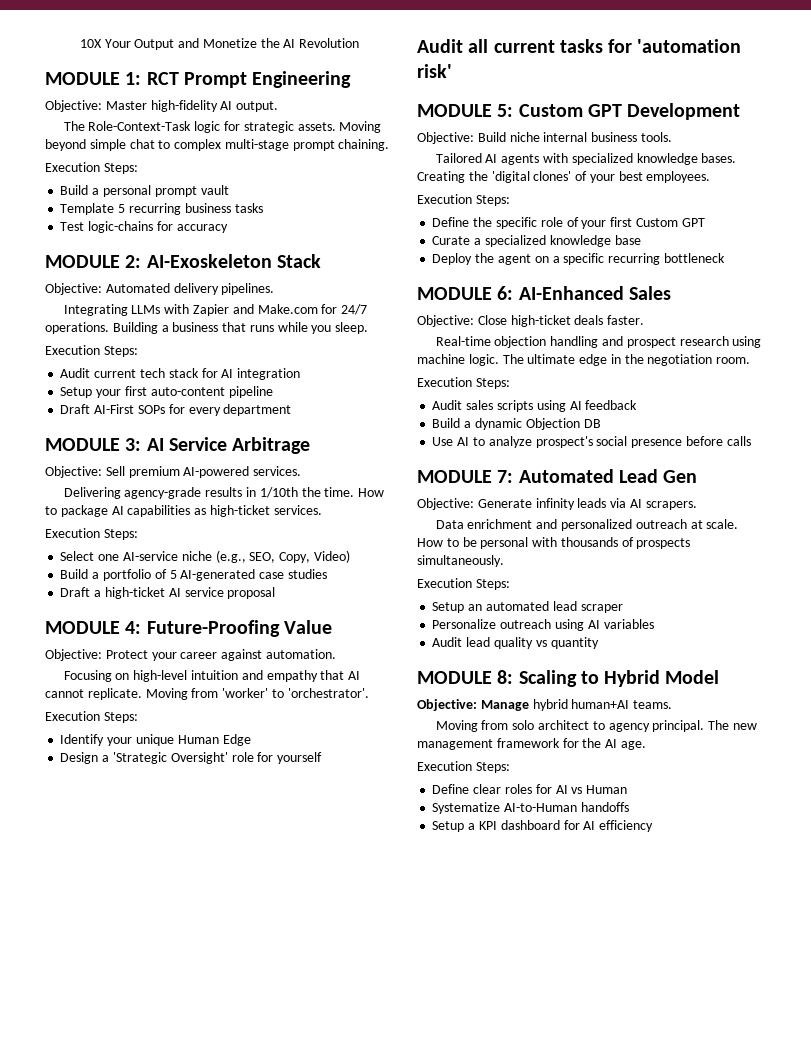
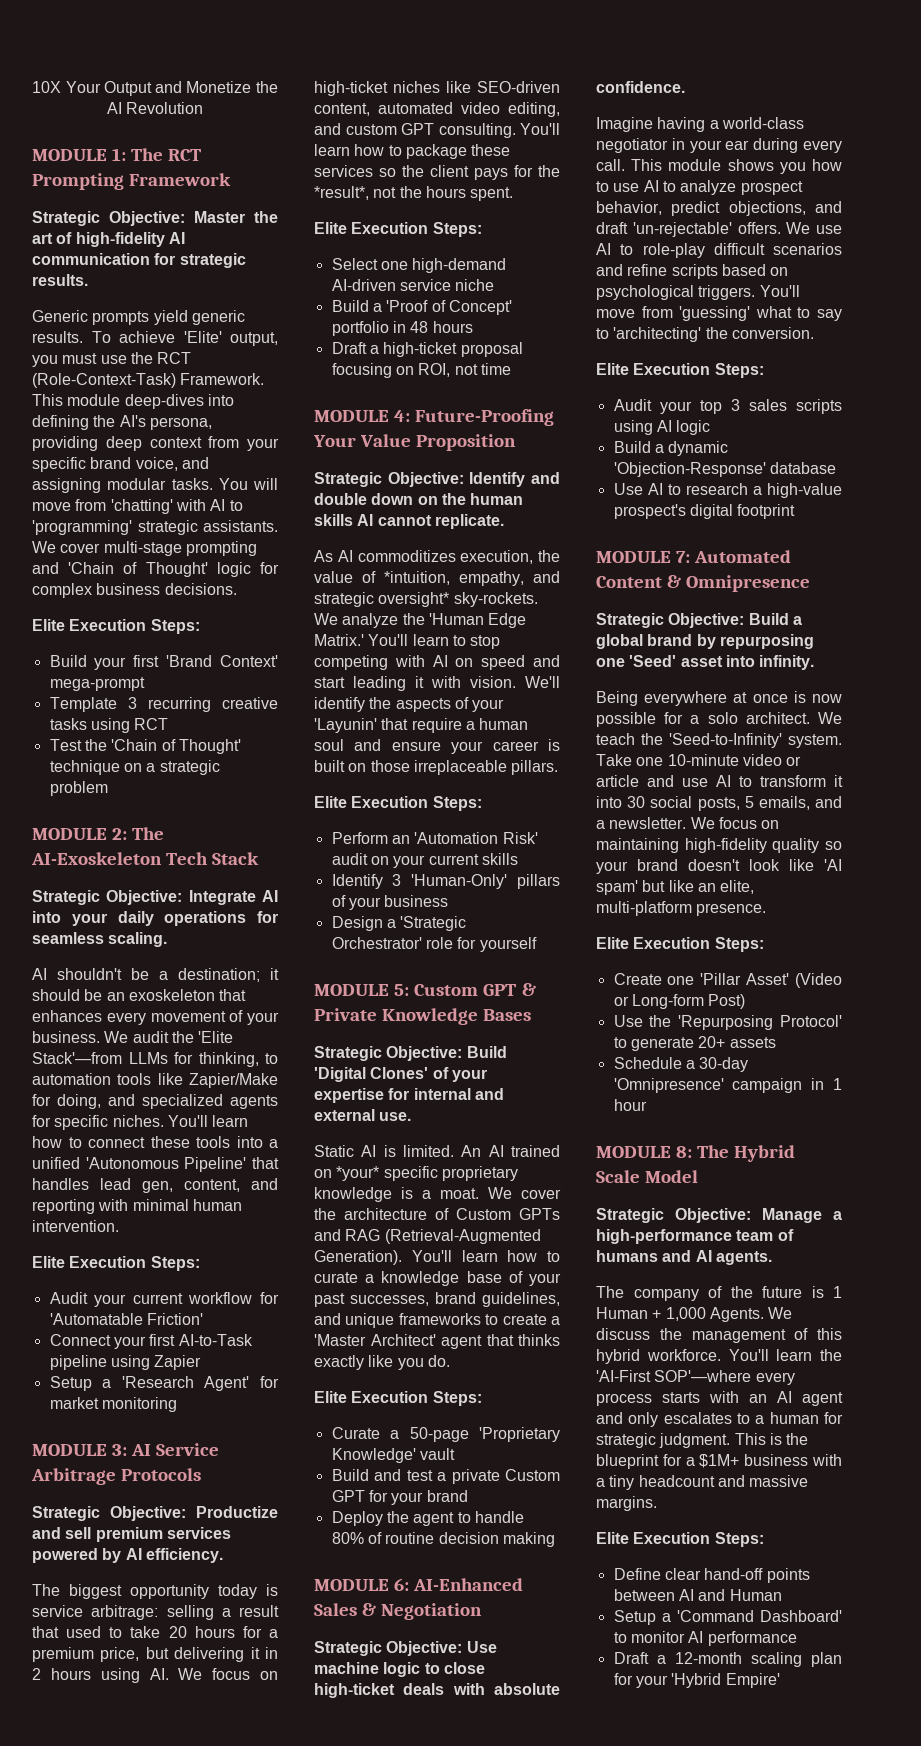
- MODULE 1: RCT Prompt Engineering
- Objective: Master high-fidelity AI output.
- The Role-Context-Task logic for strategic assets. Moving beyond simple chat to complex multi-stage prompt chaining.
- Execution Steps:
- Build a personal prompt vault
- Template 5 recurring business tasks
+ MODULE 1: The RCT Prompting Framework
+ Strategic Objective: Master the art of high-fidelity AI communication for strategic results.
+ Generic prompts yield generic results. To achieve 'Elite' output, you must use the RCT (Role-Context-Task) Framework. This module deep-dives into defining the AI's persona, providing deep context from your specific brand voice, and assigning modular tasks. You will move from 'chatting' with AI to 'programming' strategic assistants. We cover multi-stage prompting and 'Chain of Thought' logic for complex business decisions.
+ Elite Execution Steps:
+ Build your first 'Brand Context' mega-prompt
+ Template 3 recurring creative tasks using RCT
- Test logic-chains for accuracy
- MODULE 2: AI-Exoskeleton Stack
- Objective: Automated delivery pipelines.
- Integrating LLMs with Zapier and Make.com for 24/7 operations. Building a business that runs while you sleep.
- Execution Steps:
- Audit current tech stack for AI integration
- Setup your first auto-content pipeline
- Draft AI-First SOPs for every department
+ Test the 'Chain of Thought' technique on a strategic problem
+ MODULE 2: The AI-Exoskeleton Tech Stack
+ Strategic Objective: Integrate AI into your daily operations for seamless scaling.
+ AI shouldn't be a destination; it should be an exoskeleton that enhances every movement of your business. We audit the 'Elite Stack'—from LLMs for thinking, to automation tools like Zapier/Make for doing, and specialized agents for specific niches. You'll learn how to connect these tools into a unified 'Autonomous Pipeline' that handles lead gen, content, and reporting with minimal human intervention.
+ Elite Execution Steps:
+ Audit your current workflow for 'Automatable Friction'
+ Connect your first AI-to-Task pipeline using Zapier
+ Setup a 'Research Agent' for market monitoring
- MODULE 3: AI Service Arbitrage
- Objective: Sell premium AI-powered services.
- Delivering agency-grade results in 1/10th the time. How to package AI capabilities as high-ticket services.
- Execution Steps:
- Select one AI-service niche (e.g., SEO, Copy, Video)
- Build a portfolio of 5 AI-generated case studies
+ MODULE 3: AI Service Arbitrage Protocols
+ Strategic Objective: Productize and sell premium services powered by AI efficiency.
+ The biggest opportunity today is service arbitrage: selling a result that used to take 20 hours for a premium price, but delivering it in 2 hours using AI. We focus on high-ticket niches like SEO-driven content, automated video editing, and custom GPT consulting. You'll learn how to package these services so the client pays for the *result*, not the hours spent.
+ Elite Execution Steps:
+ Select one high-demand AI-driven service niche
+ Build a 'Proof of Concept' portfolio in 48 hours
- Draft a high-ticket AI service proposal
+ Draft a high-ticket proposal focusing on ROI, not time
- MODULE 4: Future-Proofing Value
- Objective: Protect your career against automation.
- Focusing on high-level intuition and empathy that AI cannot replicate. Moving from 'worker' to 'orchestrator'.
- Execution Steps:
- Identify your unique Human Edge
+ MODULE 4: Future-Proofing Your Value Proposition
+ Strategic Objective: Identify and double down on the human skills AI cannot replicate.
+ As AI commoditizes execution, the value of *intuition, empathy, and strategic oversight* sky-rockets. We analyze the 'Human Edge Matrix.' You'll learn to stop competing with AI on speed and start leading it with vision. We'll identify the aspects of your 'Layunin' that require a human soul and ensure your career is built on those irreplaceable pillars.
+ Elite Execution Steps:
+ Perform an 'Automation Risk' audit on your current skills
+ Identify 3 'Human-Only' pillars of your business
- Design a 'Strategic Oversight' role for yourself
+ Design a 'Strategic Orchestrator' role for yourself
- Audit all current tasks for 'automation risk'
- MODULE 5: Custom GPT Development
- Objective: Build niche internal business tools.
- Tailored AI agents with specialized knowledge bases. Creating the 'digital clones' of your best employees.
- Execution Steps:
- Define the specific role of your first Custom GPT
- Curate a specialized knowledge base
- Deploy the agent on a specific recurring bottleneck
- MODULE 6: AI-Enhanced Sales
- Objective: Close high-ticket deals faster.
- Real-time objection handling and prospect research using machine logic. The ultimate edge in the negotiation room.
- Execution Steps:
- Audit sales scripts using AI feedback
+ MODULE 5: Custom GPT & Private Knowledge Bases
+ Strategic Objective: Build 'Digital Clones' of your expertise for internal and external use.
+ Static AI is limited. An AI trained on *your* specific proprietary knowledge is a moat. We cover the architecture of Custom GPTs and RAG (Retrieval-Augmented Generation). You'll learn how to curate a knowledge base of your past successes, brand guidelines, and unique frameworks to create a 'Master Architect' agent that thinks exactly like you do.
+ Elite Execution Steps:
+ Curate a 50-page 'Proprietary Knowledge' vault
+ Build and test a private Custom GPT for your brand
+ Deploy the agent to handle 80% of routine decision making
+ MODULE 6: AI-Enhanced Sales & Negotiation
+ Strategic Objective: Use machine logic to close high-ticket deals with absolute confidence.
+ Imagine having a world-class negotiator in your ear during every call. This module shows you how to use AI to analyze prospect behavior, predict objections, and draft 'un-rejectable' offers. We use AI to role-play difficult scenarios and refine scripts based on psychological triggers. You'll move from 'guessing' what to say to 'architecting' the conversion.
+ Elite Execution Steps:
+ Audit your top 3 sales scripts using AI logic
- Build a dynamic Objection DB
+ Build a dynamic 'Objection-Response' database
- Use AI to analyze prospect's social presence before calls
- MODULE 7: Automated Lead Gen
- Objective: Generate infinity leads via AI scrapers.
- Data enrichment and personalized outreach at scale. How to be personal with thousands of prospects simultaneously.
- Execution Steps:
- Setup an automated lead scraper
- Personalize outreach using AI variables
- Audit lead quality vs quantity
+ Use AI to research a high-value prospect's digital footprint
+ MODULE 7: Automated Content & Omnipresence
+ Strategic Objective: Build a global brand by repurposing one 'Seed' asset into infinity.
+ Being everywhere at once is now possible for a solo architect. We teach the 'Seed-to-Infinity' system. Take one 10-minute video or article and use AI to transform it into 30 social posts, 5 emails, and a newsletter. We focus on maintaining high-fidelity quality so your brand doesn't look like 'AI spam' but like an elite, multi-platform presence.
+ Elite Execution Steps:
+ Create one 'Pillar Asset' (Video or Long-form Post)
+ Use the 'Repurposing Protocol' to generate 20+ assets
+ Schedule a 30-day 'Omnipresence' campaign in 1 hour
- MODULE 8: Scaling to Hybrid Model
+ MODULE 8: The Hybrid Scale Model
- Objective: Manage hybrid human+AI teams.
- Moving from solo architect to agency principal. The new management framework for the AI age.
- Execution Steps:
- Define clear roles for AI vs Human
- Systematize AI-to-Human handoffs
- Setup a KPI dashboard for AI efficiency
+ Strategic Objective: Manage a high-performance team of humans and AI agents.
+ The company of the future is 1 Human + 1,000 Agents. We discuss the management of this hybrid workforce. You'll learn the 'AI-First SOP'—where every process starts with an AI agent and only escalates to a human for strategic judgment. This is the blueprint for a $1M+ business with a tiny headcount and massive margins.
+ Elite Execution Steps:
+ Define clear hand-off points between AI and Human
+ Setup a 'Command Dashboard' to monitor AI performance
+ Draft a 12-month scaling plan for your 'Hybrid Empire'

